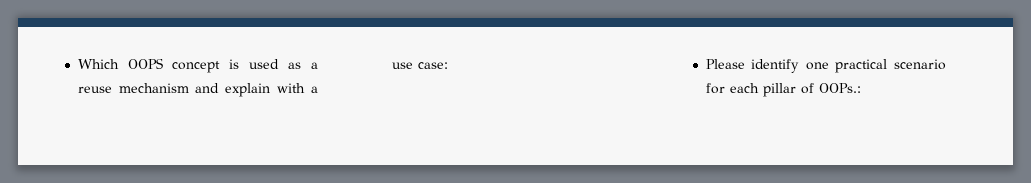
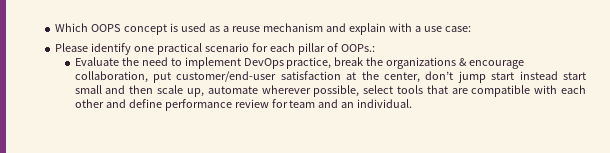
+ Evaluate the need to implement DevOps practice, break the organizations & encourage collaboration, put customer/end-user satisfaction at the center, don’t jump start instead start small and then scale up, automate wherever possible, select tools that are compatible with each other and define performance review for team and an individual.

